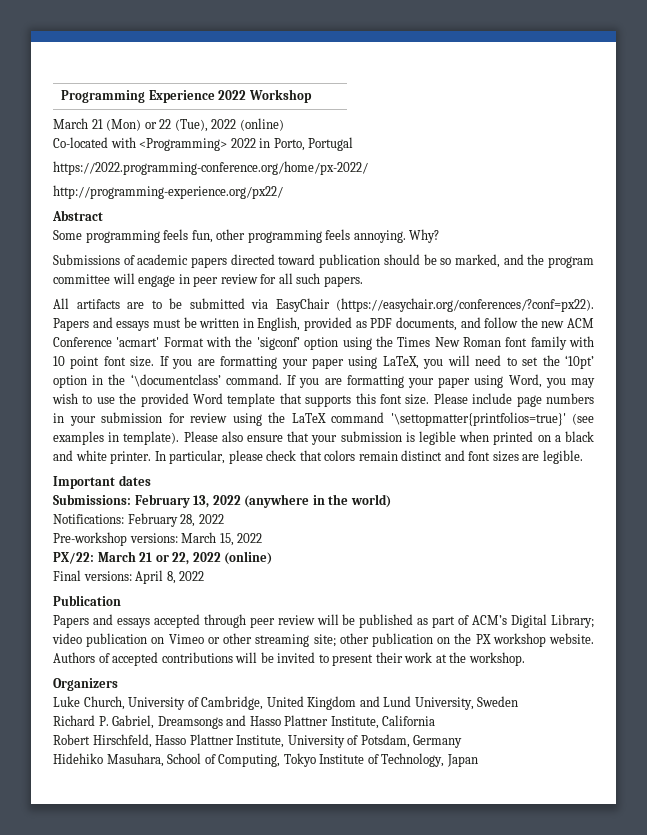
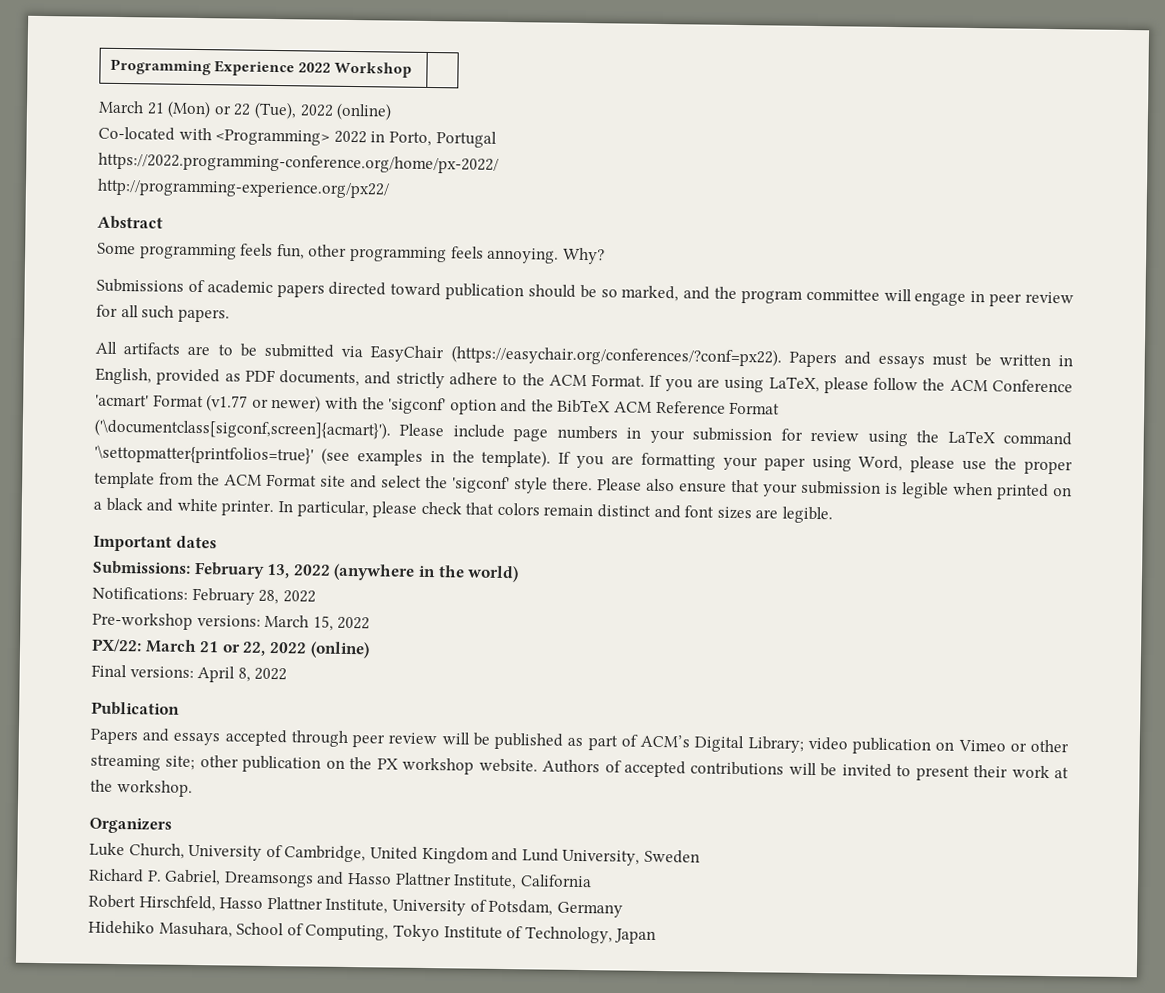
- All artifacts are to be submitted via EasyChair (https://easychair.org/conferences/?conf=px22). Papers and essays must be written in English, provided as PDF documents, and follow the new ACM Conference 'acmart' Format with the 'sigconf' option using the Times New Roman font family with 10 point font size. If you are formatting your paper using LaTeX, you will need to set the ‘10pt’ option in the ‘\documentclass’ command. If you are formatting your paper using Word, you may wish to use the provided Word template that supports this font size.
+ All artifacts are to be submitted via EasyChair (https://easychair.org/conferences/?conf=px22). Papers and essays must be written in English, provided as PDF documents, and strictly adhere to the ACM Format. If you are using LaTeX, please follow the ACM Conference 'acmart' Format (v1.77 or newer) with the 'sigconf' option and the BibTeX ACM Reference Format ('\documentclass[sigconf,screen]{acmart}').
- Please include page numbers in your submission for review using the LaTeX command '\settopmatter{printfolios=true}' (see examples in template).
+ Please include page numbers in your submission for review using the LaTeX command '\settopmatter{printfolios=true}' (see examples in the template). If you are formatting your paper using Word, please use the proper template from the ACM Format site and select the 'sigconf' style there.

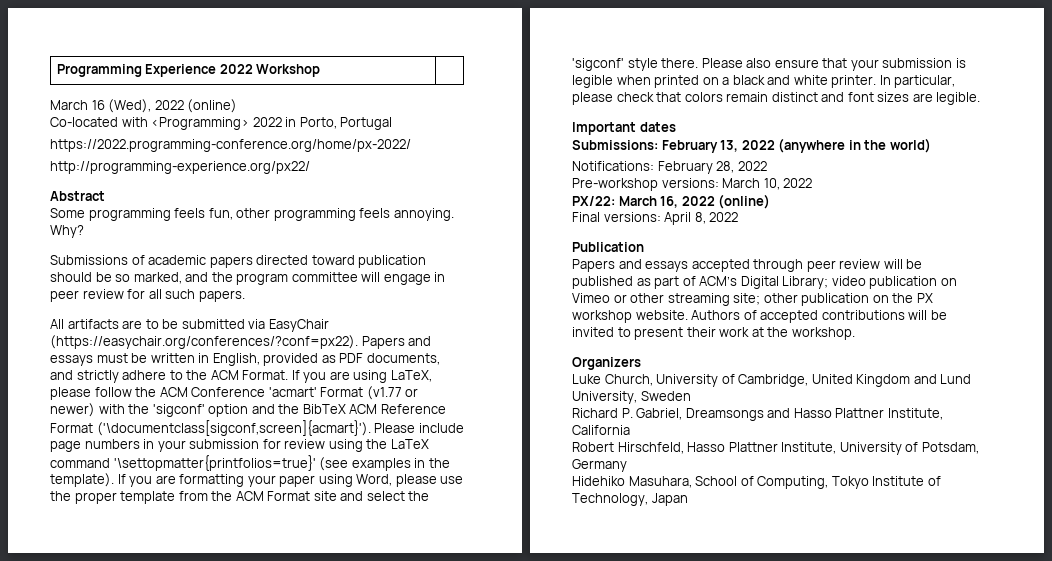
- March 21 (Mon) or 22 (Tue), 2022 (online)
+ March 16 (Wed), 2022 (online)
- Pre-workshop versions: March 15, 2022
+ Pre-workshop versions: March 10, 2022
- PX/22: March 21 or 22, 2022 (online)
+ PX/22: March 16, 2022 (online)

